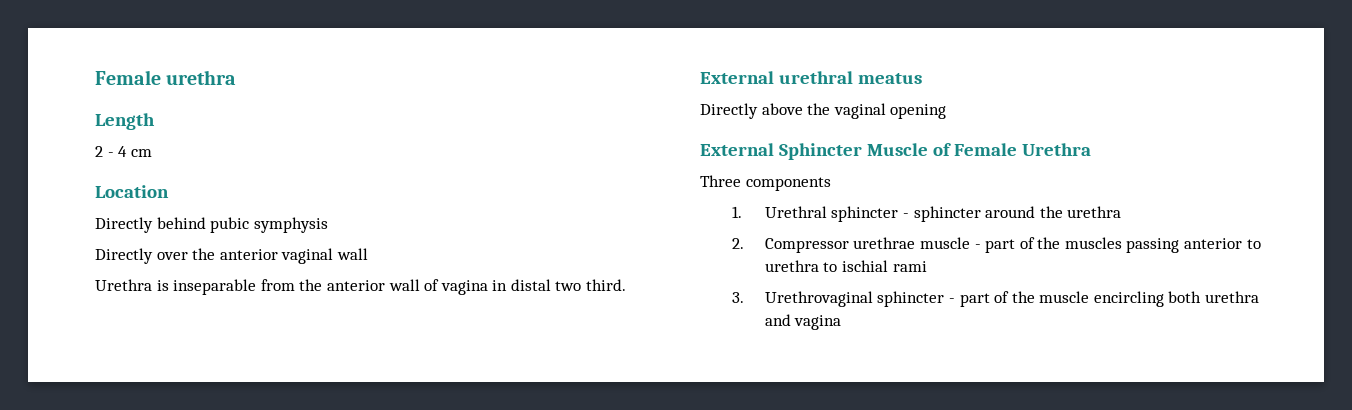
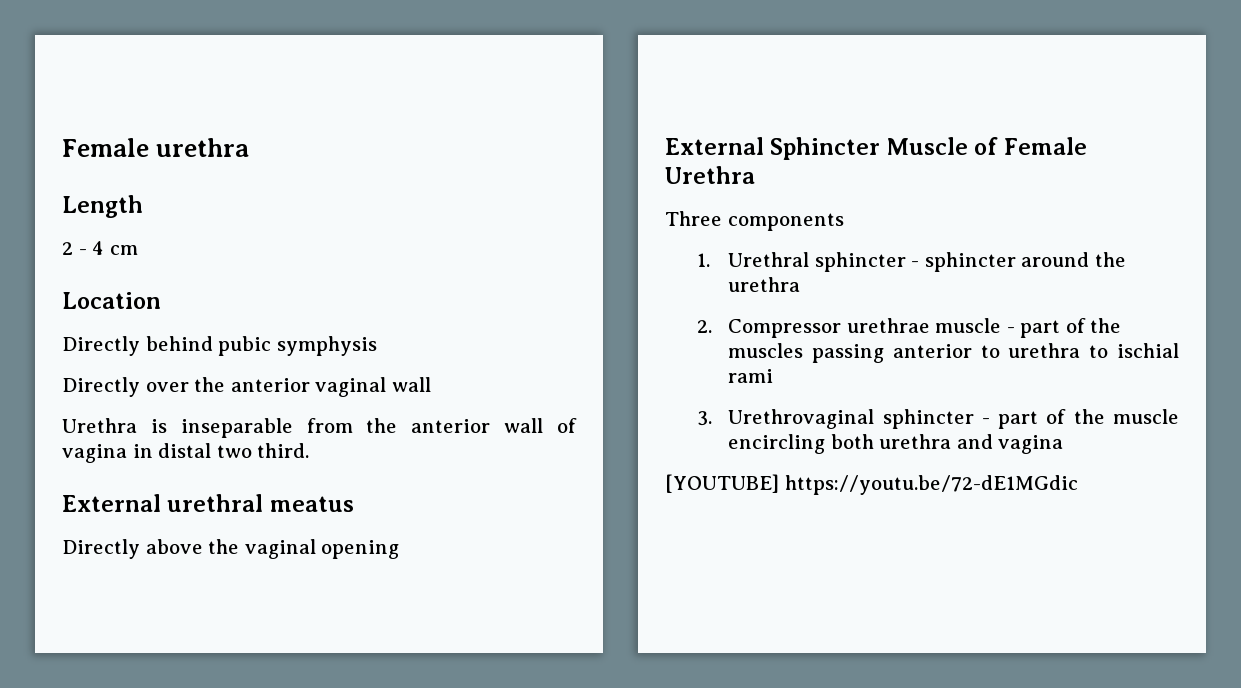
+ [YOUTUBE] https://youtu.be/72-dE1MGdic

